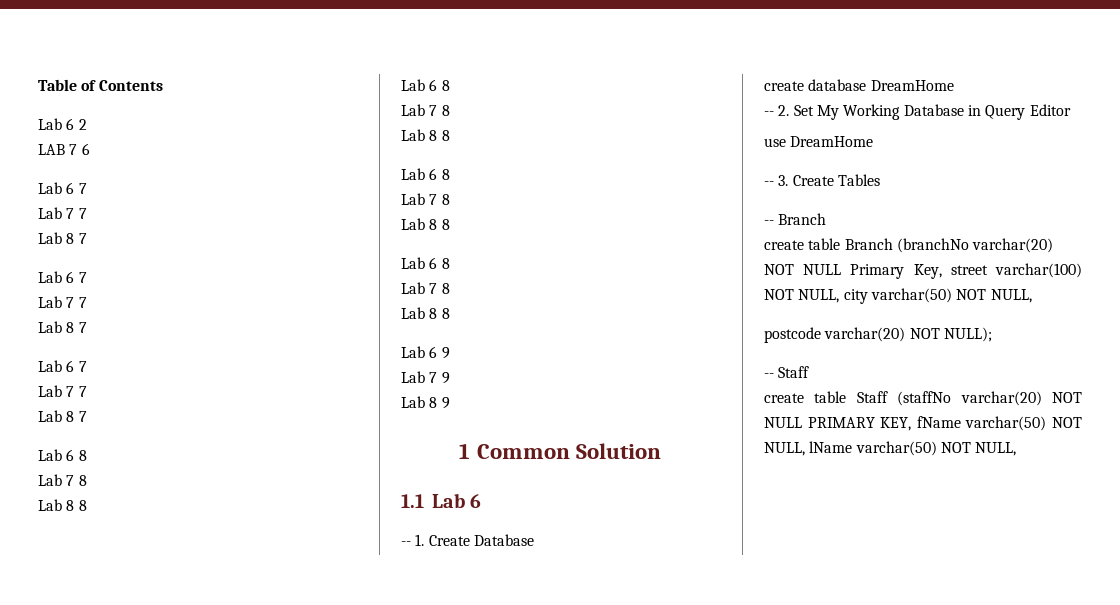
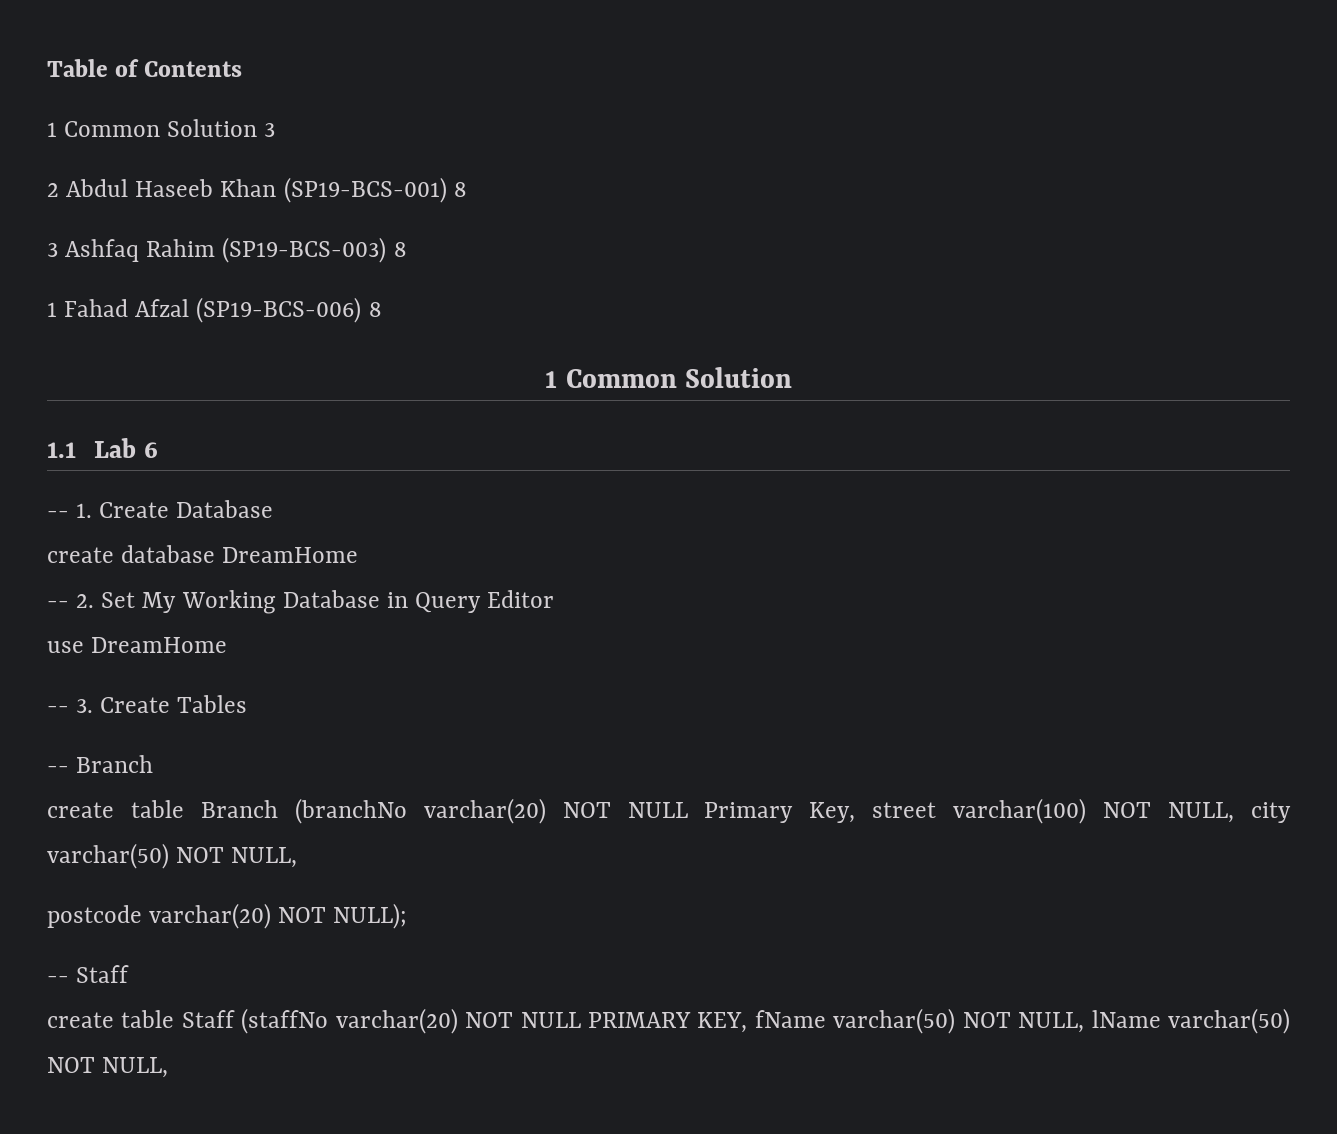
- Lab 6 2
- LAB 7 6
- Lab 6 7
- Lab 7 7
- Lab 8 7
- Lab 6 7
- Lab 7 7
- Lab 8 7
- Lab 6 7
- Lab 7 7
- Lab 8 7
- Lab 6 8
- Lab 7 8
- Lab 8 8
- Lab 6 8
- Lab 7 8
- Lab 8 8
- Lab 6 8
- Lab 7 8
- Lab 8 8
- Lab 6 8
- Lab 7 8
- Lab 8 8
- Lab 6 9
- Lab 7 9
- Lab 8 9
+ 1 Common Solution 3
+ 2 Abdul Haseeb Khan (SP19-BCS-001) 8
+ 3 Ashfaq Rahim (SP19-BCS-003) 8
+ 1 Fahad Afzal (SP19-BCS-006) 8

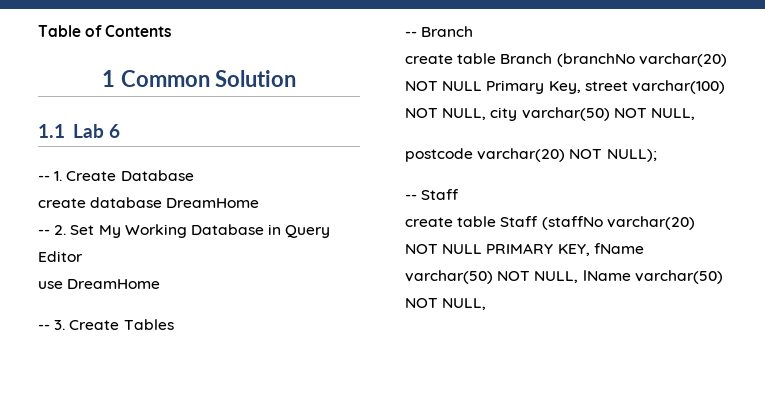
- 1 Common Solution 3
- 2 Abdul Haseeb Khan (SP19-BCS-001) 8
- 3 Ashfaq Rahim (SP19-BCS-003) 8
- 1 Fahad Afzal (SP19-BCS-006) 8

